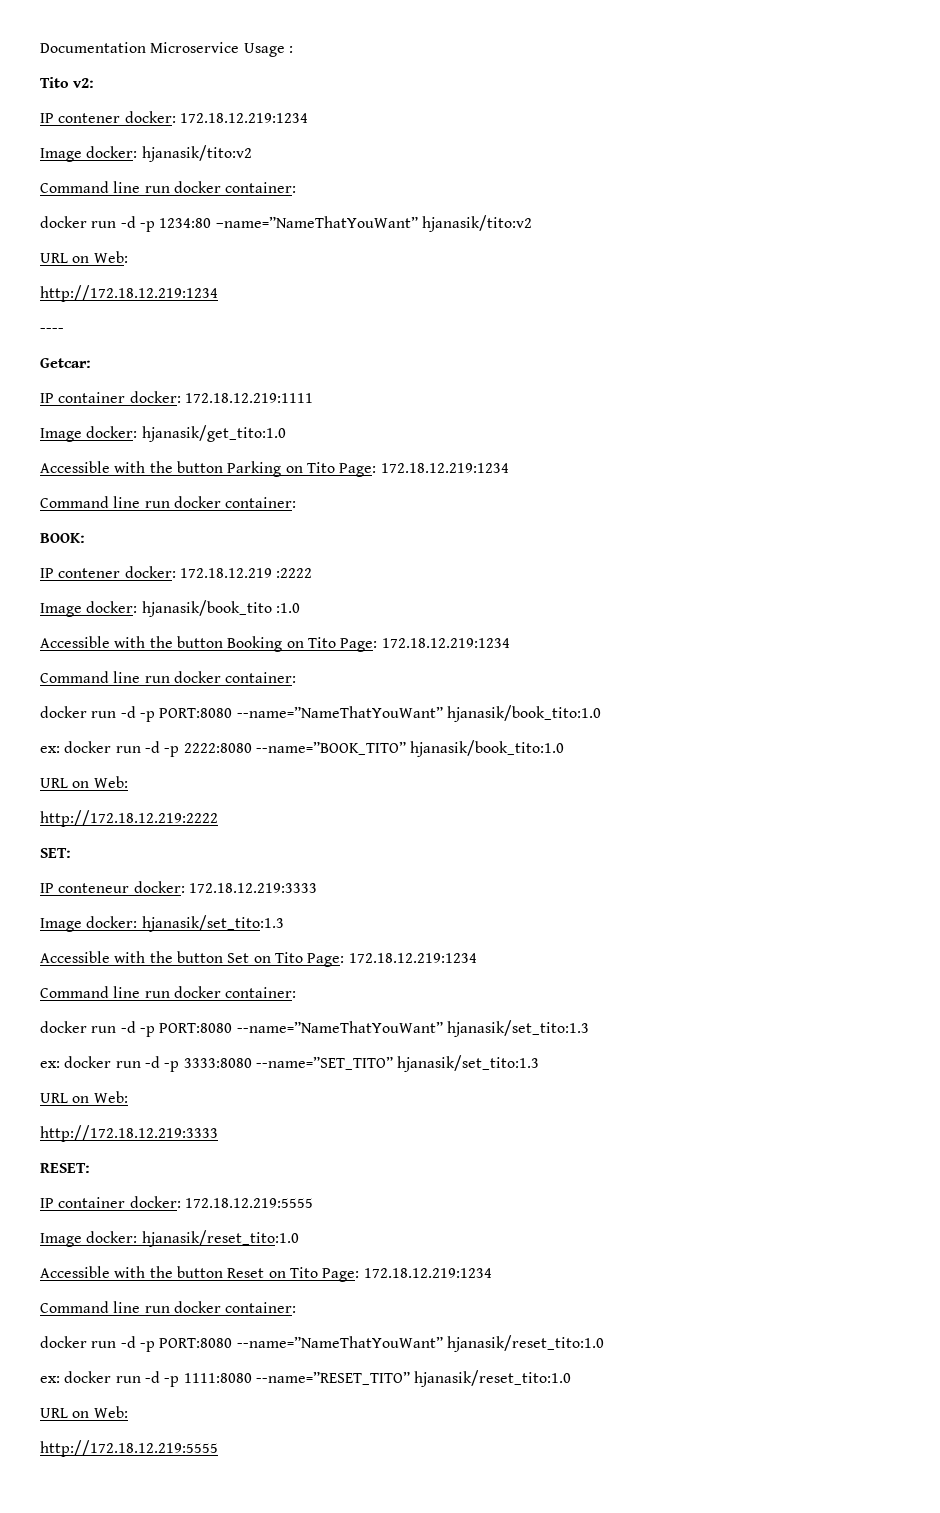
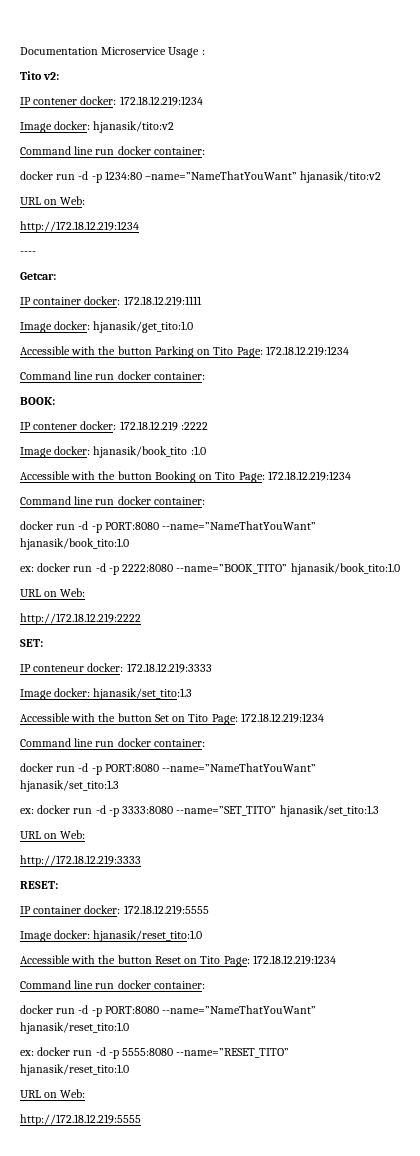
- ex: docker run -d -p 1111:8080 --name=”RESET_TITO” hjanasik/reset_tito:1.0
+ ex: docker run -d -p 5555:8080 --name=”RESET_TITO” hjanasik/reset_tito:1.0

